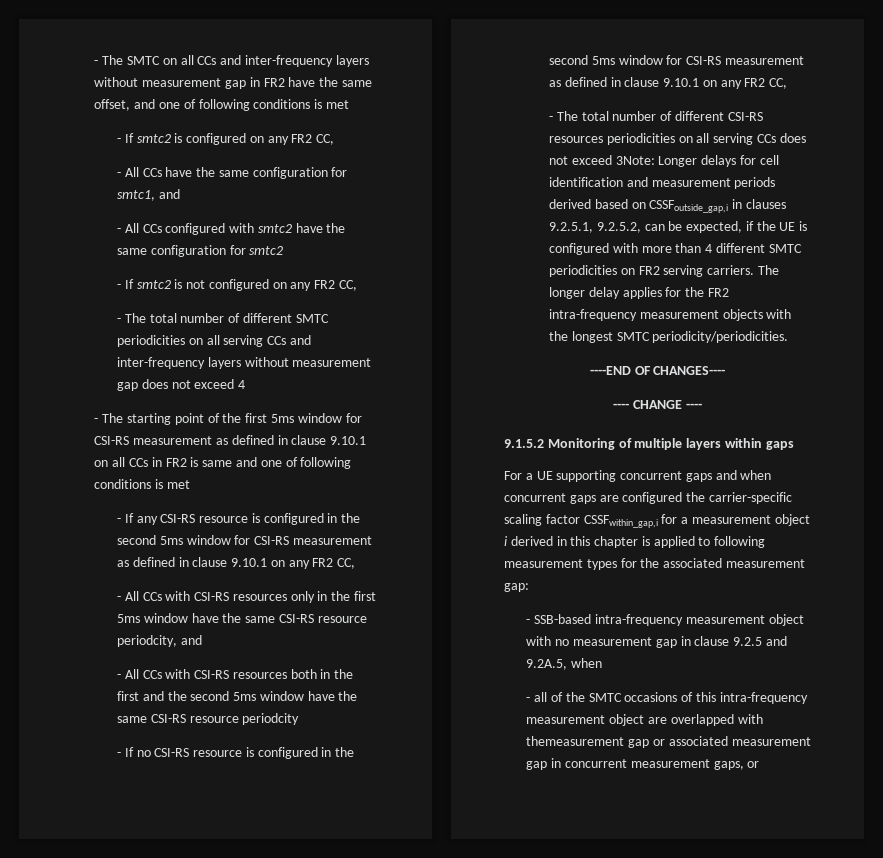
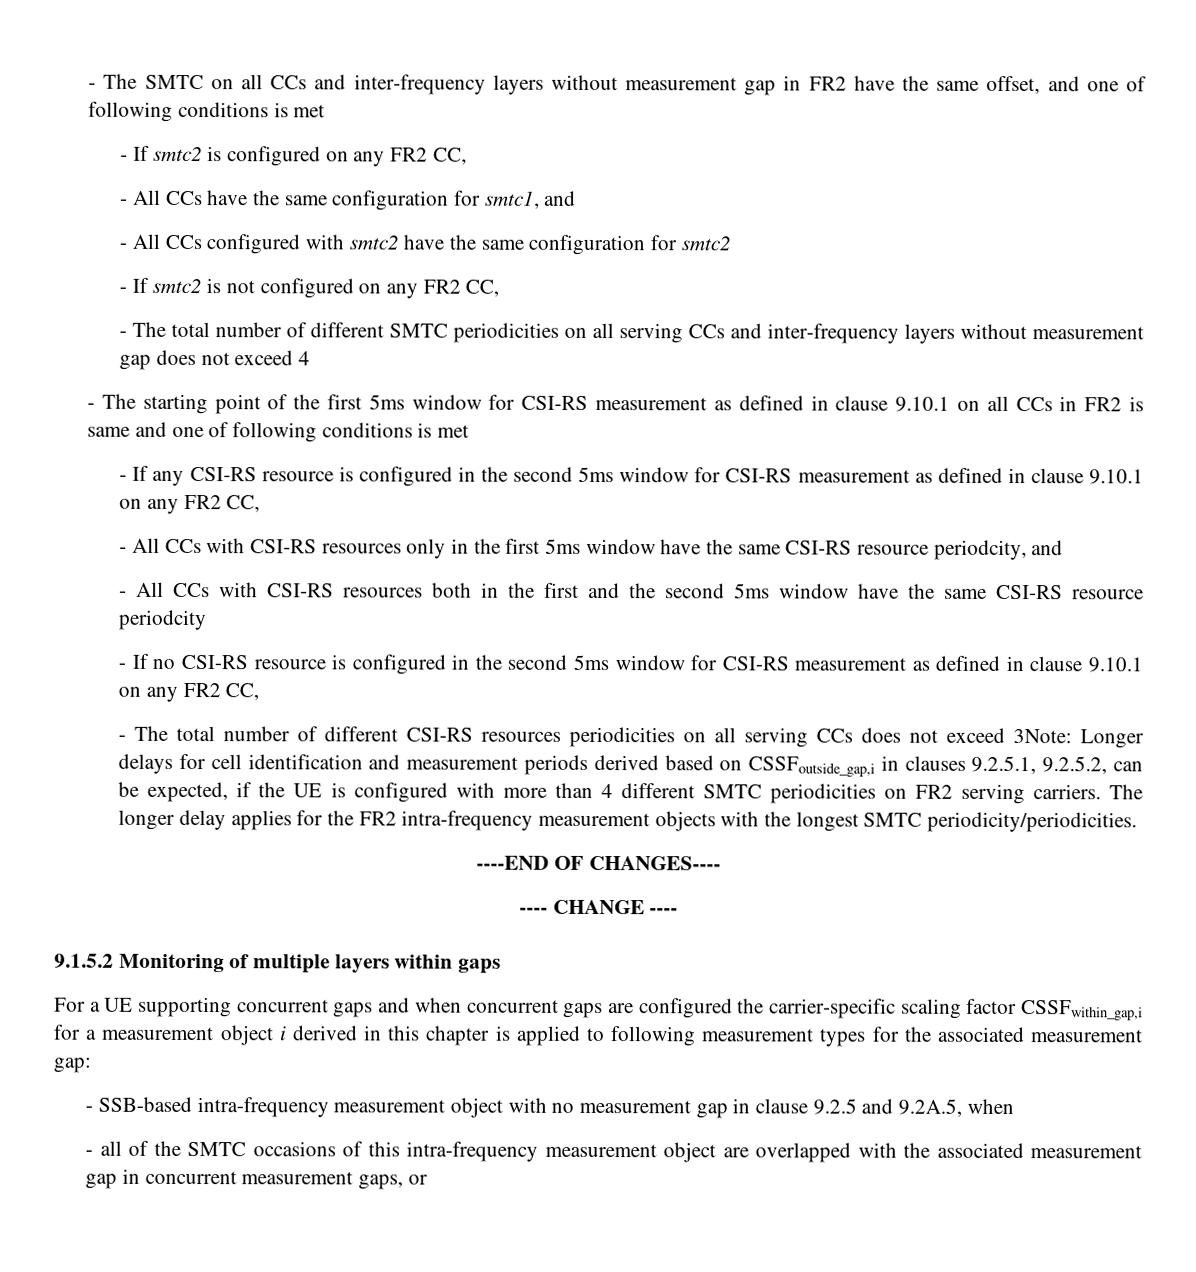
- - all of the SMTC occasions of this intra-frequency measurement object are overlapped with themeasurement gap or associated measurement gap in concurrent measurement gaps, or
+ - all of the SMTC occasions of this intra-frequency measurement object are overlapped with the associated measurement gap in concurrent measurement gaps, or

